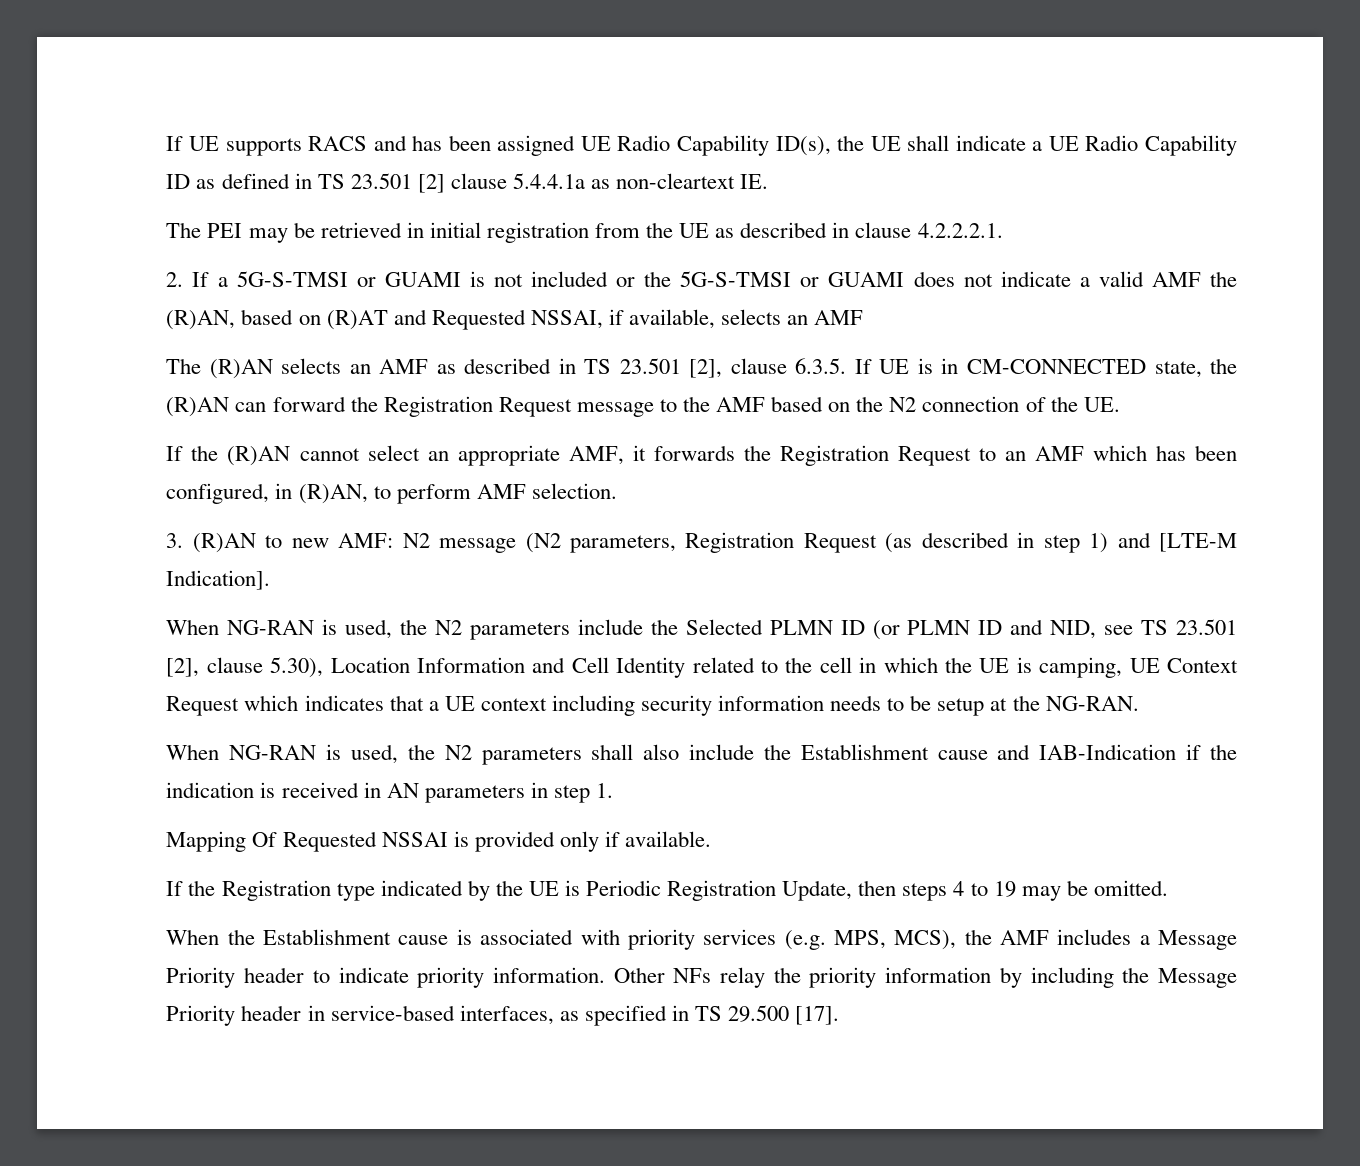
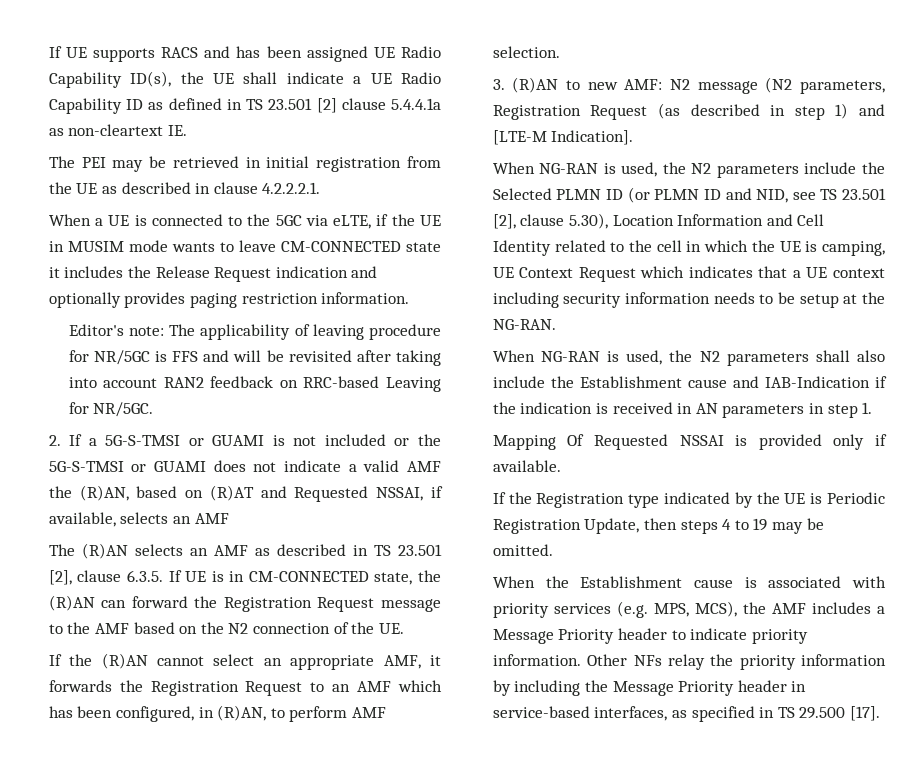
+ When a UE is connected to the 5GC via eLTE, if the UE in MUSIM mode wants to leave CM-CONNECTED state it includes the Release Request indication and optionally provides paging restriction information.
+ Editor's note: The applicability of leaving procedure for NR/5GC is FFS and will be revisited after taking into account RAN2 feedback on RRC-based Leaving for NR/5GC.

